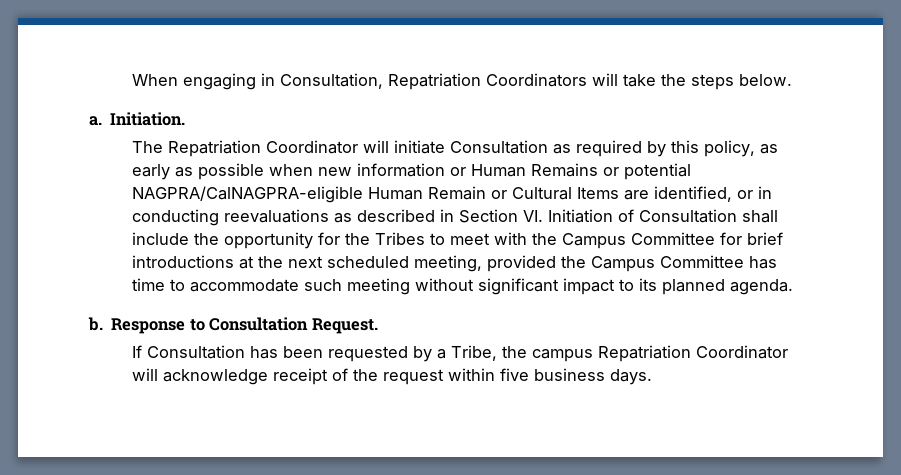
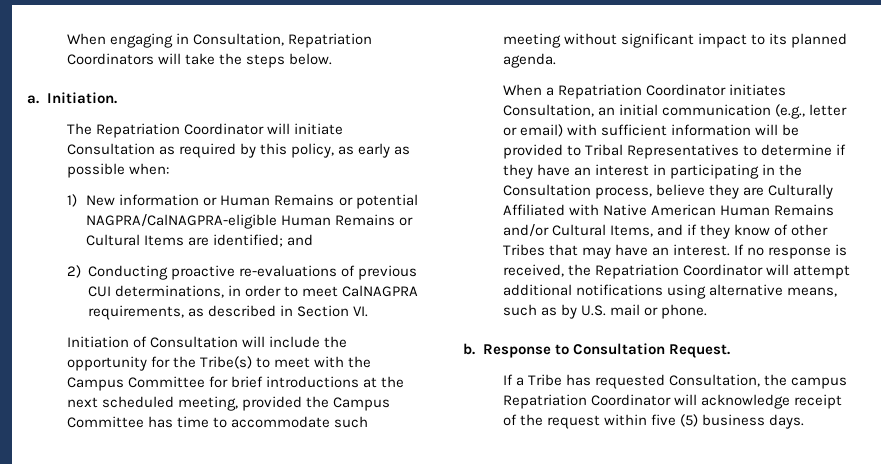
- The Repatriation Coordinator will initiate Consultation as required by this policy, as early as possible when new information or Human Remains or potential NAGPRA/CalNAGPRA-eligible Human Remain or Cultural Items are identified, or in conducting reevaluations as described in Section VI. Initiation of Consultation shall include the opportunity for the Tribes to meet with the Campus Committee for brief introductions at the next scheduled meeting, provided the Campus Committee has time to accommodate such meeting without significant impact to its planned agenda.
+ The Repatriation Coordinator will initiate Consultation as required by this policy, as early as possible when:
+ 1) New information or Human Remains or potential NAGPRA/CalNAGPRA-eligible Human Remains or Cultural Items are identified; and
+ 2) Conducting proactive re-evaluations of previous CUI determinations, in order to meet CalNAGPRA requirements, as described in Section VI.
+ Initiation of Consultation will include the opportunity for the Tribe(s) to meet with the Campus Committee for brief introductions at the next scheduled meeting, provided the Campus Committee has time to accommodate such meeting without significant impact to its planned agenda.
+ When a Repatriation Coordinator initiates Consultation, an initial communication (e.g., letter or email) with sufficient information will be provided to Tribal Representatives to determine if they have an interest in participating in the Consultation process, believe they are Culturally Affiliated with Native American Human Remains and/or Cultural Items, and if they know of other Tribes that may have an interest. If no response is received, the Repatriation Coordinator will attempt additional notifications using alternative means, such as by U.S. mail or phone.
- If Consultation has been requested by a Tribe, the campus Repatriation Coordinator will acknowledge receipt of the request within five business days.
+ If a Tribe has requested Consultation, the campus Repatriation Coordinator will acknowledge receipt of the request within five (5) business days.

